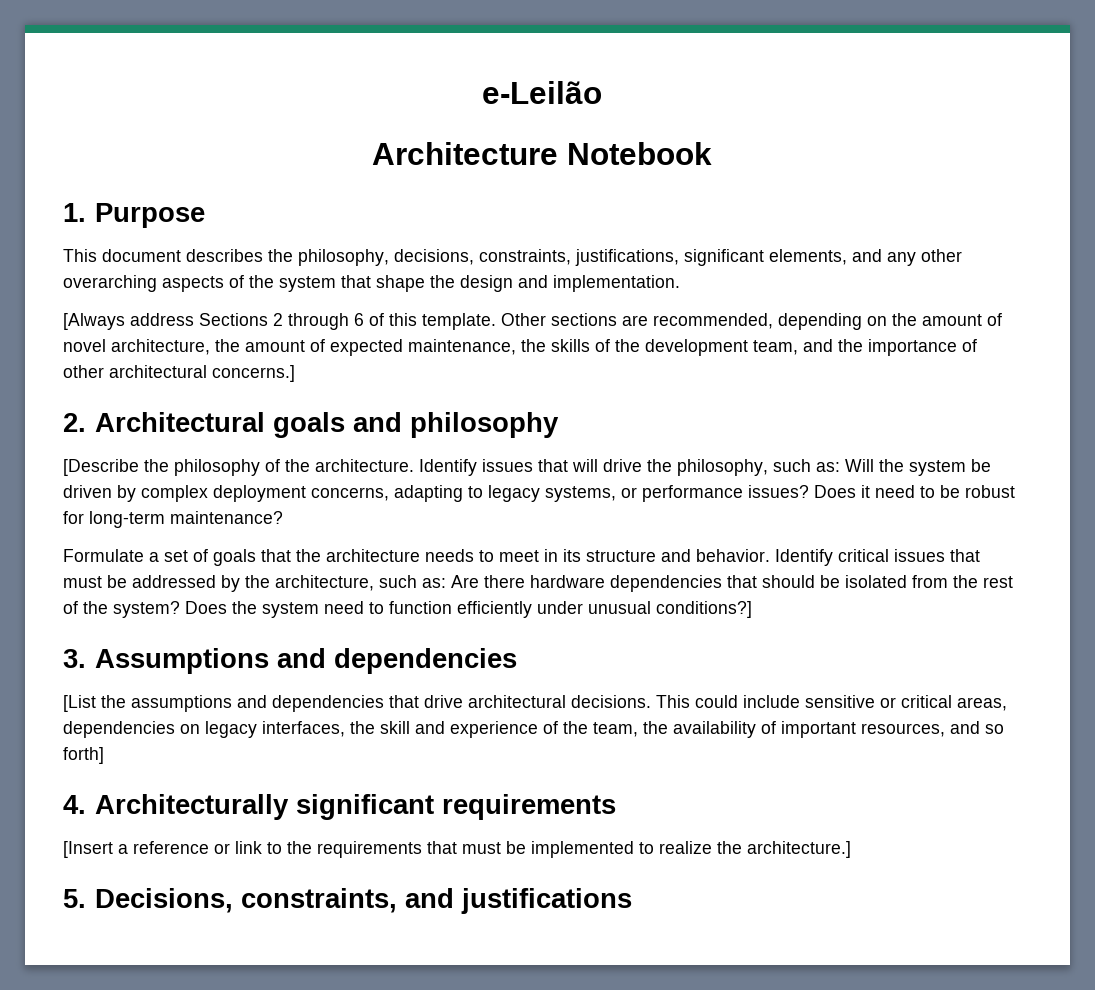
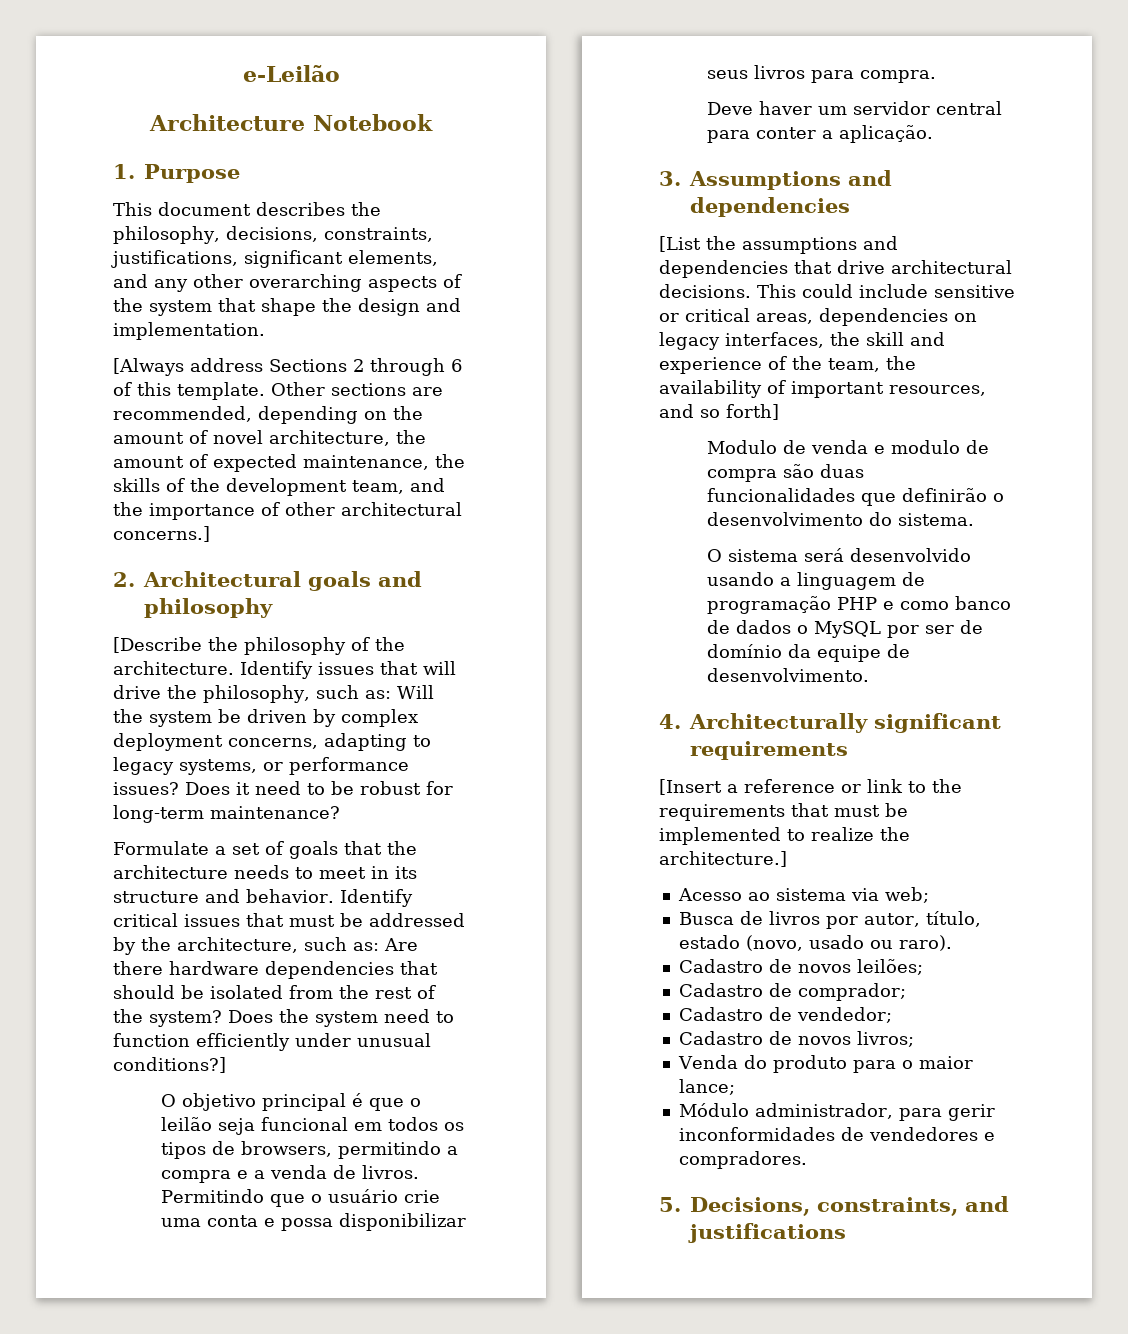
+ O objetivo principal é que o leilão seja funcional em todos os tipos de browsers, permitindo a compra e a venda de livros. Permitindo que o usuário crie uma conta e possa disponibilizar seus livros para compra.
+ Deve haver um servidor central para conter a aplicação.
+ Modulo de venda e modulo de compra são duas funcionalidades que definirão o desenvolvimento do sistema.
+ O sistema será desenvolvido usando a linguagem de programação PHP e como banco de dados o MySQL por ser de domínio da equipe de desenvolvimento.
+ Acesso ao sistema via web;
+ Busca de livros por autor, título, estado (novo, usado ou raro).
+ Cadastro de novos leilões;
+ Cadastro de comprador;
+ Cadastro de vendedor;
+ Cadastro de novos livros;
+ Venda do produto para o maior lance;
+ Módulo administrador, para gerir inconformidades de vendedores e compradores.

